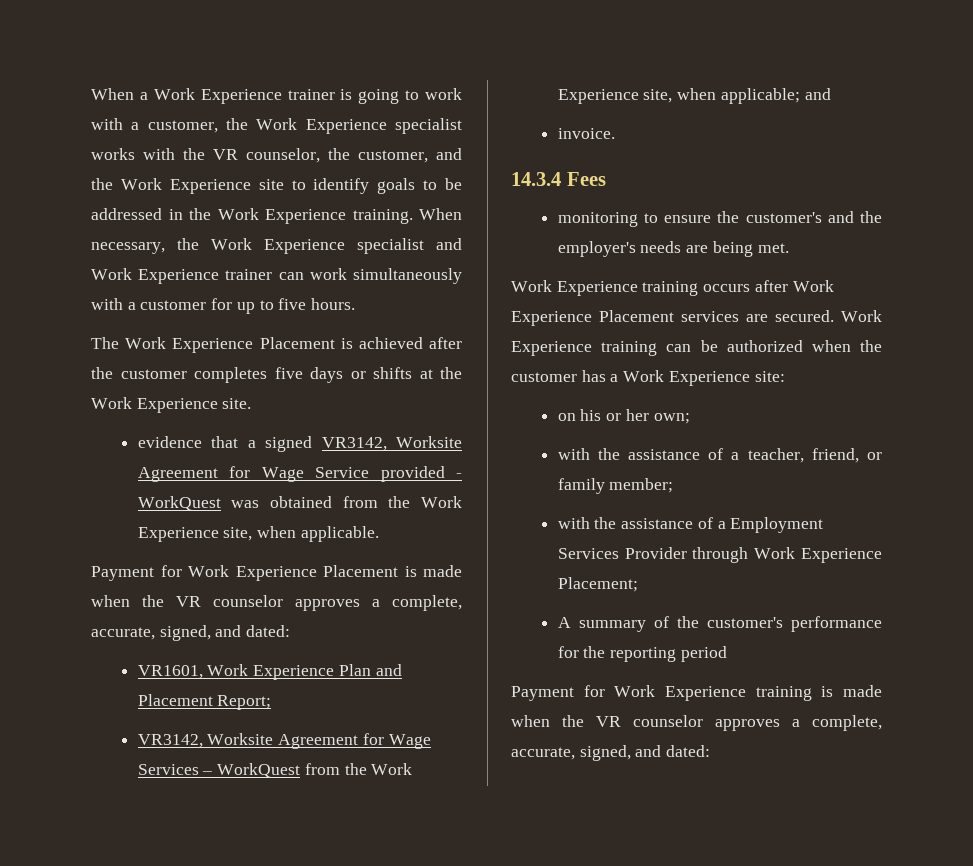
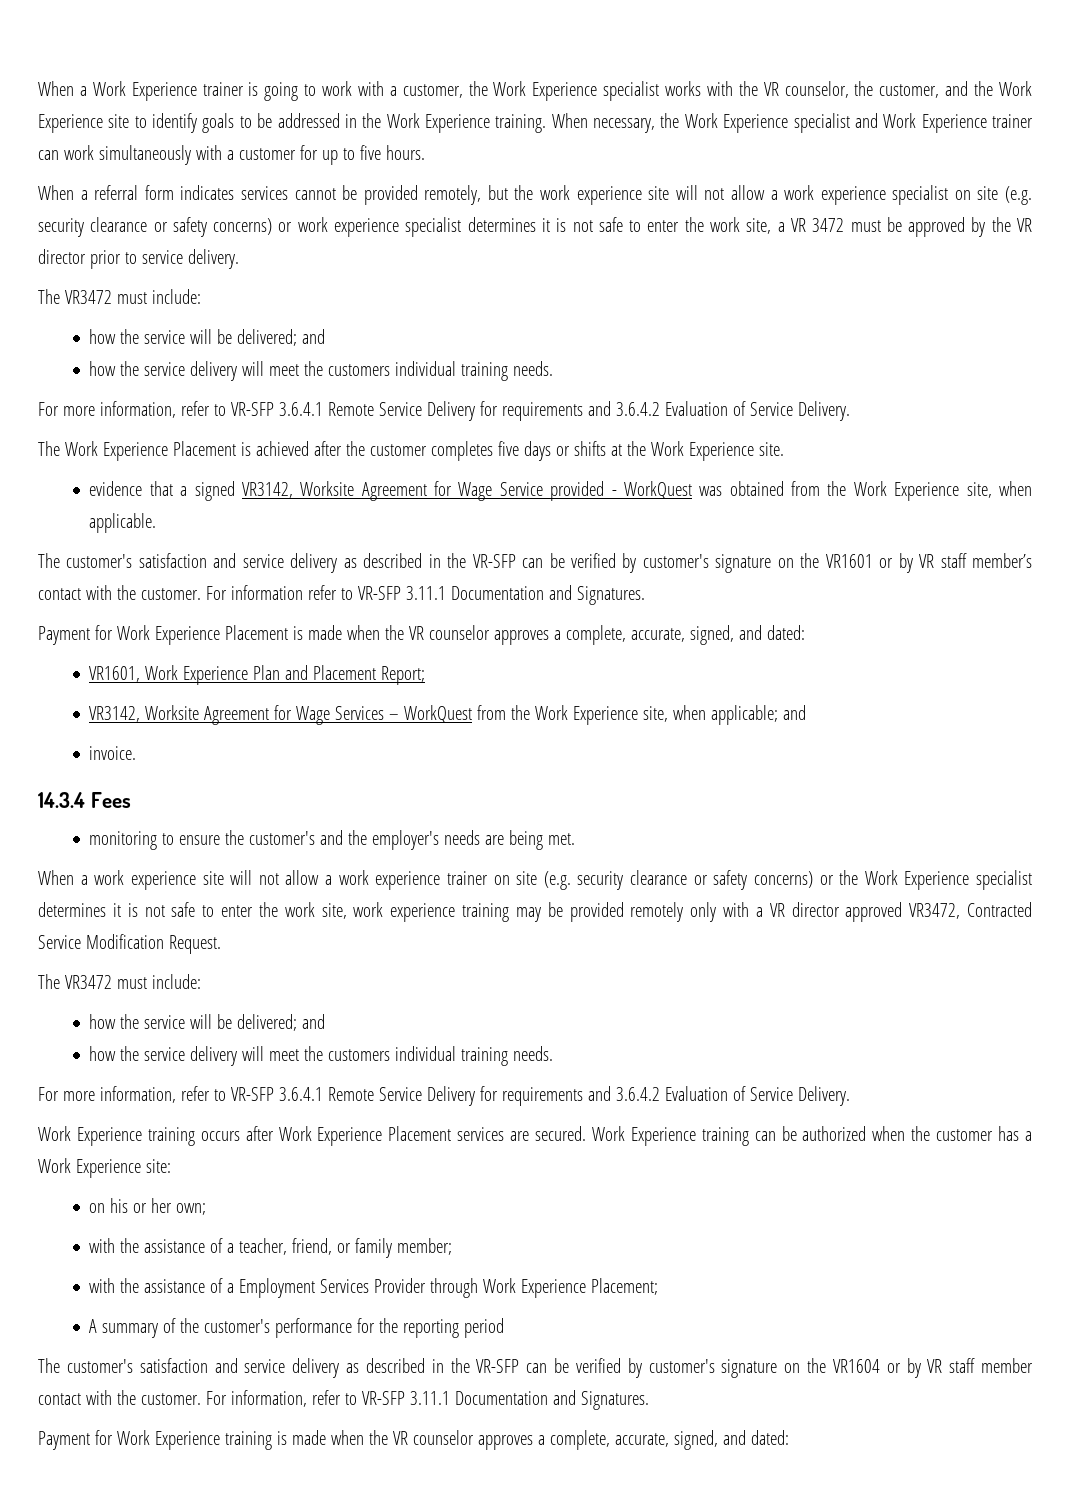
+ When a referral form indicates services cannot be provided remotely, but the work experience site will not allow a work experience specialist on site (e.g. security clearance or safety concerns) or work experience specialist determines it is not safe to enter the work site, a VR 3472 must be approved by the VR director prior to service delivery.
+ The VR3472 must include:
+ how the service will be delivered; and
+ how the service delivery will meet the customers individual training needs.
+ For more information, refer to VR-SFP 3.6.4.1 Remote Service Delivery for requirements and 3.6.4.2 Evaluation of Service Delivery.
+ The customer's satisfaction and service delivery as described in the VR-SFP can be verified by customer's signature on the VR1601 or by VR staff member’s contact with the customer. For information refer to VR-SFP 3.11.1 Documentation and Signatures.
+ When a work experience site will not allow a work experience trainer on site (e.g. security clearance or safety concerns) or the Work Experience specialist determines it is not safe to enter the work site, work experience training may be provided remotely only with a VR director approved VR3472, Contracted Service Modification Request.
+ The VR3472 must include:
+ how the service will be delivered; and
+ how the service delivery will meet the customers individual training needs.
+ For more information, refer to VR-SFP 3.6.4.1 Remote Service Delivery for requirements and 3.6.4.2 Evaluation of Service Delivery.
+ The customer's satisfaction and service delivery as described in the VR-SFP can be verified by customer's signature on the VR1604 or by VR staff member contact with the customer. For information, refer to VR-SFP 3.11.1 Documentation and Signatures.

